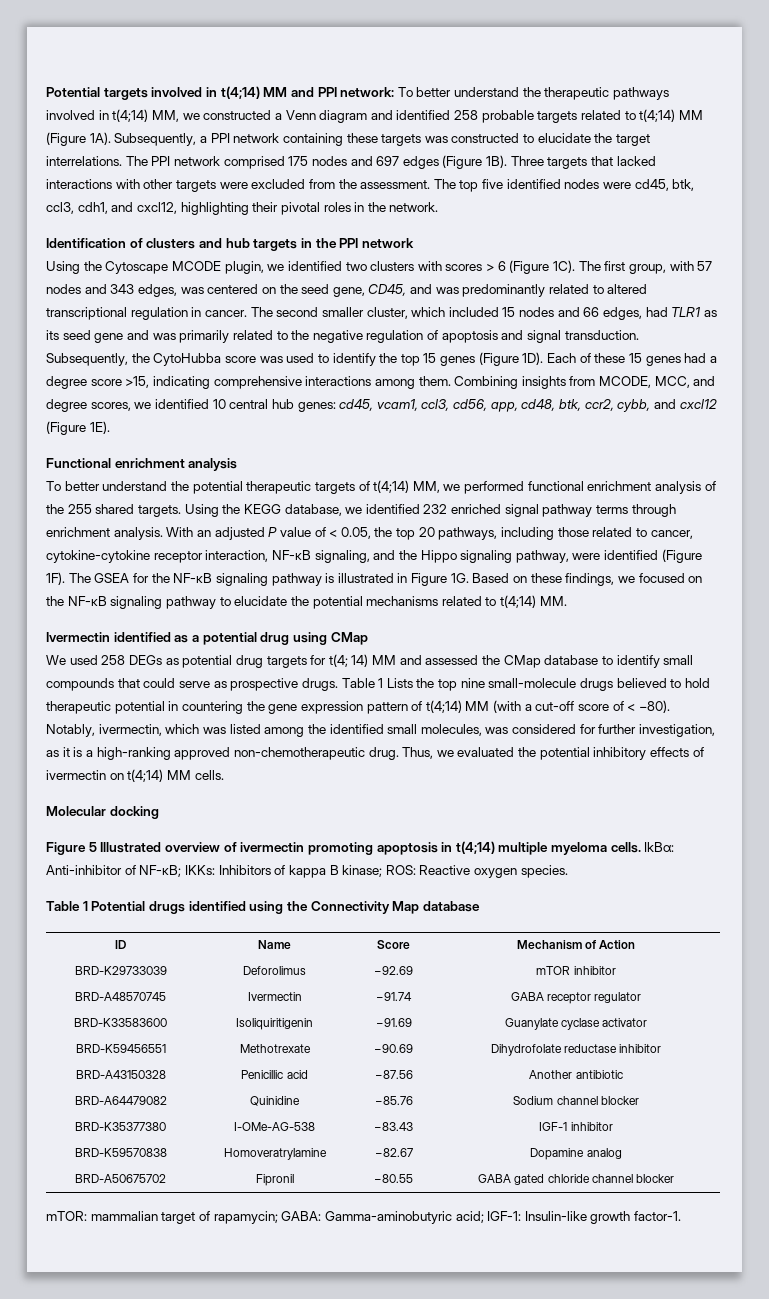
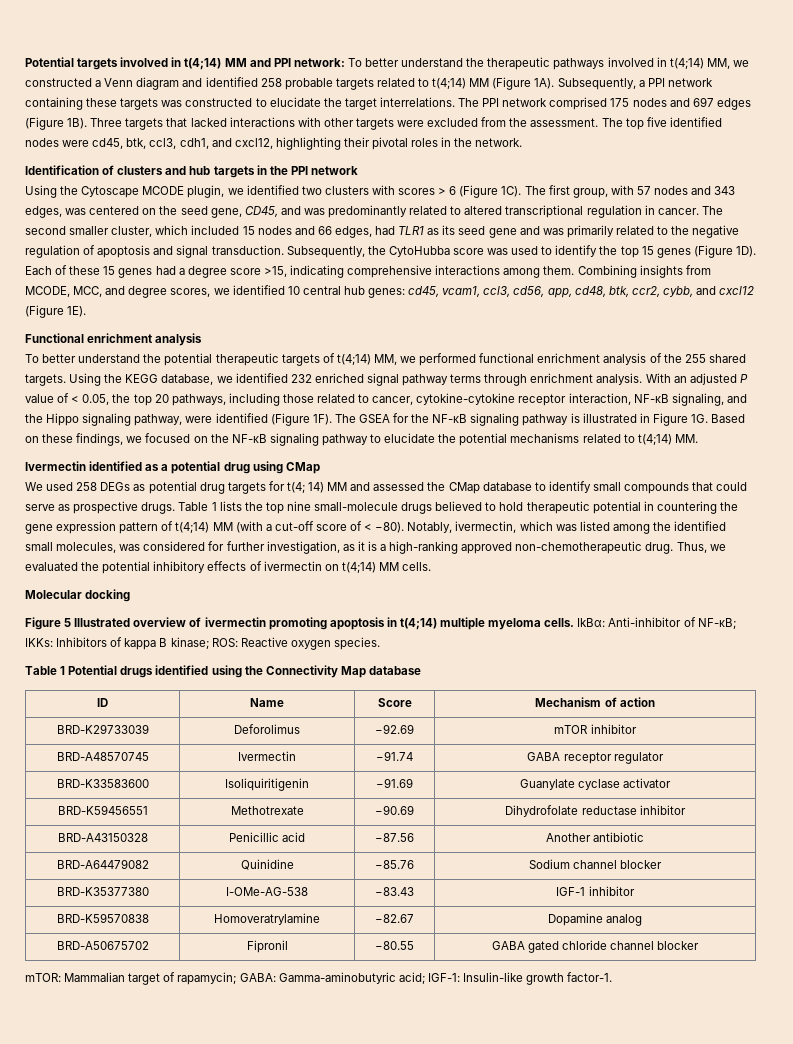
- Table 1 Lists the top nine small-molecule drugs believed to hold therapeutic potential in countering the gene expression pattern of t(4;14) MM (with a cut-off score of < −80).
+ Table 1 lists the top nine small-molecule drugs believed to hold therapeutic potential in countering the gene expression pattern of t(4;14) MM (with a cut-off score of < −80).
- ID | Name | Score | Mechanism of Action
+ ID | Name | Score | Mechanism of action
- mTOR: mammalian target of rapamycin; GABA: Gamma-aminobutyric acid; IGF-1: Insulin-like growth factor-1.
+ mTOR: Mammalian target of rapamycin; GABA: Gamma-aminobutyric acid; IGF-1: Insulin-like growth factor-1.

